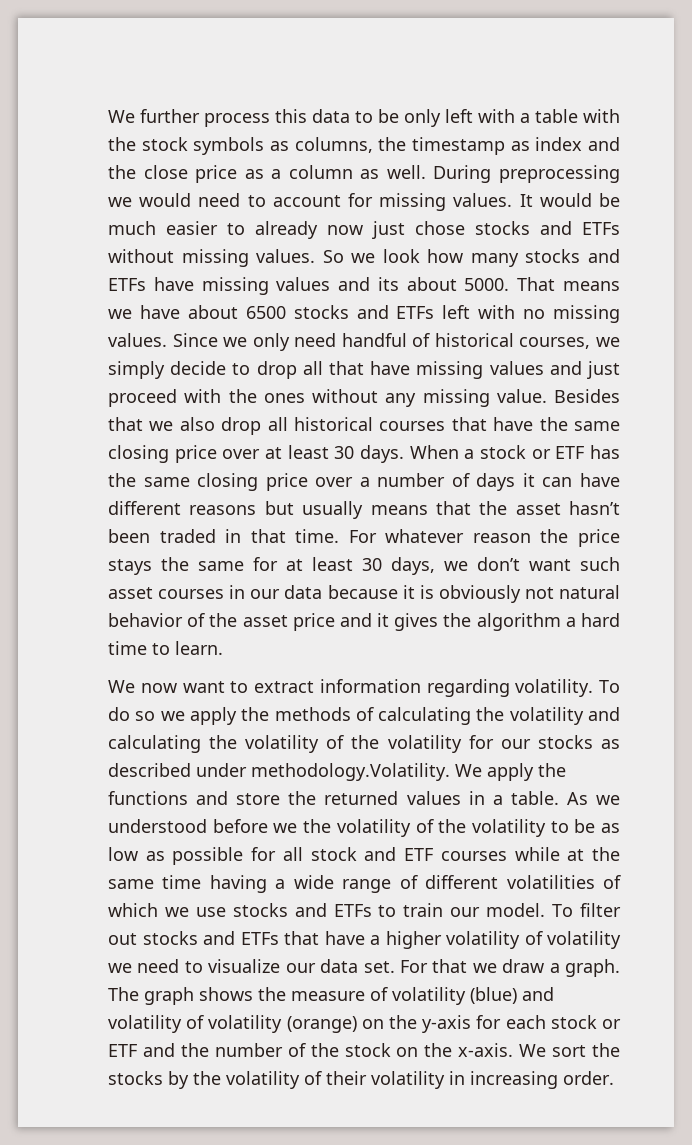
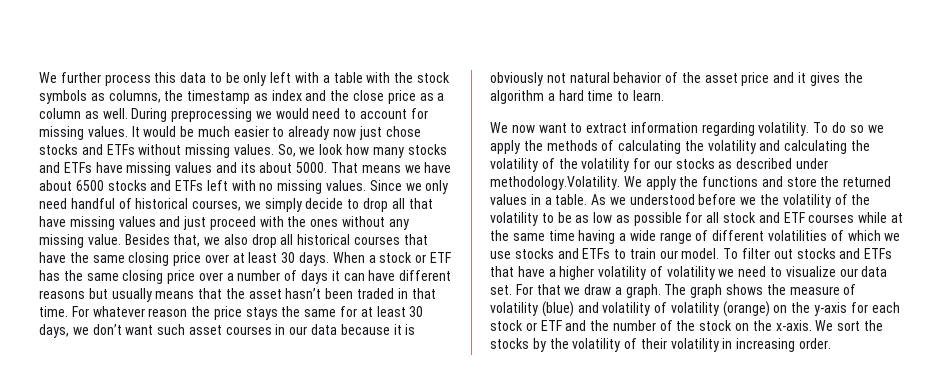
- So we look how many stocks and ETFs have missing values and its about 5000.
+ So, we look how many stocks and ETFs have missing values and its about 5000.
- Besides that we also drop all historical courses that have the same closing price over at least 30 days.
+ Besides that, we also drop all historical courses that have the same closing price over at least 30 days.

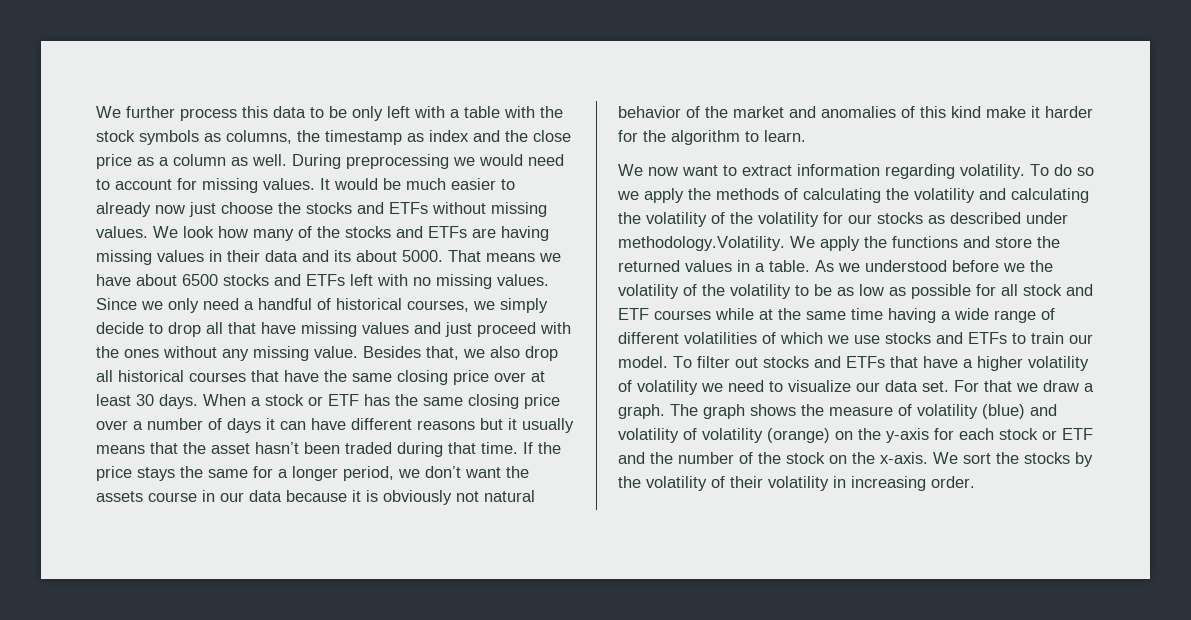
- It would be much easier to already now just chose stocks and ETFs without missing values.
+ It would be much easier to already now just choose the stocks and ETFs without missing values.
- So, we look how many stocks and ETFs have missing values and its about 5000.
+ We look how many of the stocks and ETFs are having missing values in their data and its about 5000.
- Since we only need handful of historical courses, we simply decide to drop all that have missing values and just proceed with the ones without any missing value.
+ Since we only need a handful of historical courses, we simply decide to drop all that have missing values and just proceed with the ones without any missing value.
- When a stock or ETF has the same closing price over a number of days it can have different reasons but usually means that the asset hasn’t been traded in that time.
+ When a stock or ETF has the same closing price over a number of days it can have different reasons but it usually means that the asset hasn’t been traded during that time.
- For whatever reason the price stays the same for at least 30 days, we don’t want such asset courses in our data because it is obviously not natural behavior of the asset price and it gives the algorithm a hard time to learn.
+ If the price stays the same for a longer period, we don’t want the assets course in our data because it is obviously not natural behavior of the market and anomalies of this kind make it harder for the algorithm to learn.

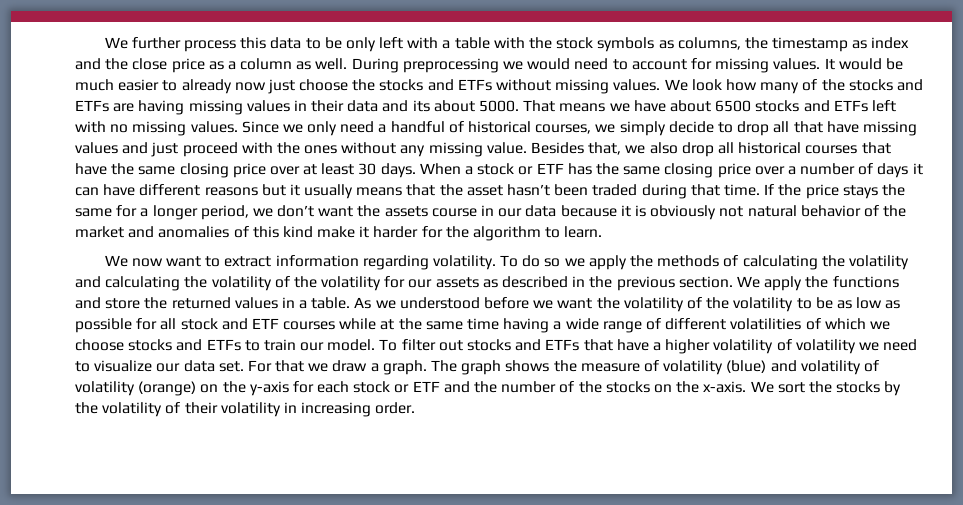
- To do so we apply the methods of calculating the volatility and calculating the volatility of the volatility for our stocks as described under methodology.Volatility. We apply the functions and store the returned values in a table.
+ To do so we apply the methods of calculating the volatility and calculating the volatility of the volatility for our assets as described in the previous section. We apply the functions and store the returned values in a table.
- As we understood before we the volatility of the volatility to be as low as possible for all stock and ETF courses while at the same time having a wide range of different volatilities of which we use stocks and ETFs to train our model.
+ As we understood before we want the volatility of the volatility to be as low as possible for all stock and ETF courses while at the same time having a wide range of different volatilities of which we choose stocks and ETFs to train our model.
- The graph shows the measure of volatility (blue) and volatility of volatility (orange) on the y-axis for each stock or ETF and the number of the stock on the x-axis.
+ The graph shows the measure of volatility (blue) and volatility of volatility (orange) on the y-axis for each stock or ETF and the number of the stocks on the x-axis.

